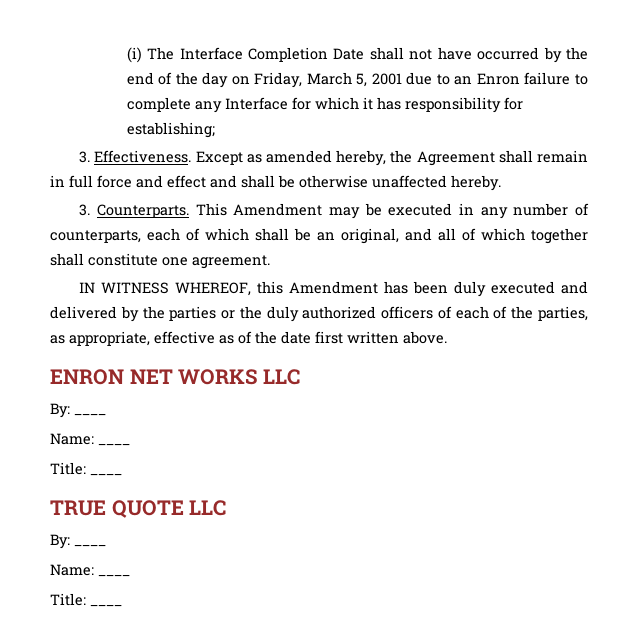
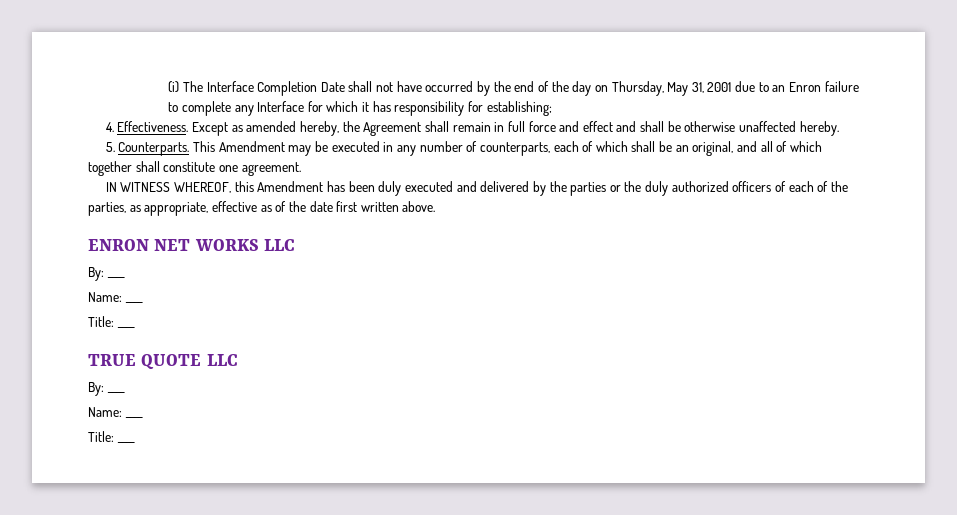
- (i) The Interface Completion Date shall not have occurred by the end of the day on Friday, March 5, 2001 due to an Enron failure to complete any Interface for which it has responsibility for establishing;
+ (i) The Interface Completion Date shall not have occurred by the end of the day on Thursday, May 31, 2001 due to an Enron failure to complete any Interface for which it has responsibility for establishing;
- 3. Effectiveness.
+ 4. Effectiveness.
- 3. Counterparts.
+ 5. Counterparts.

